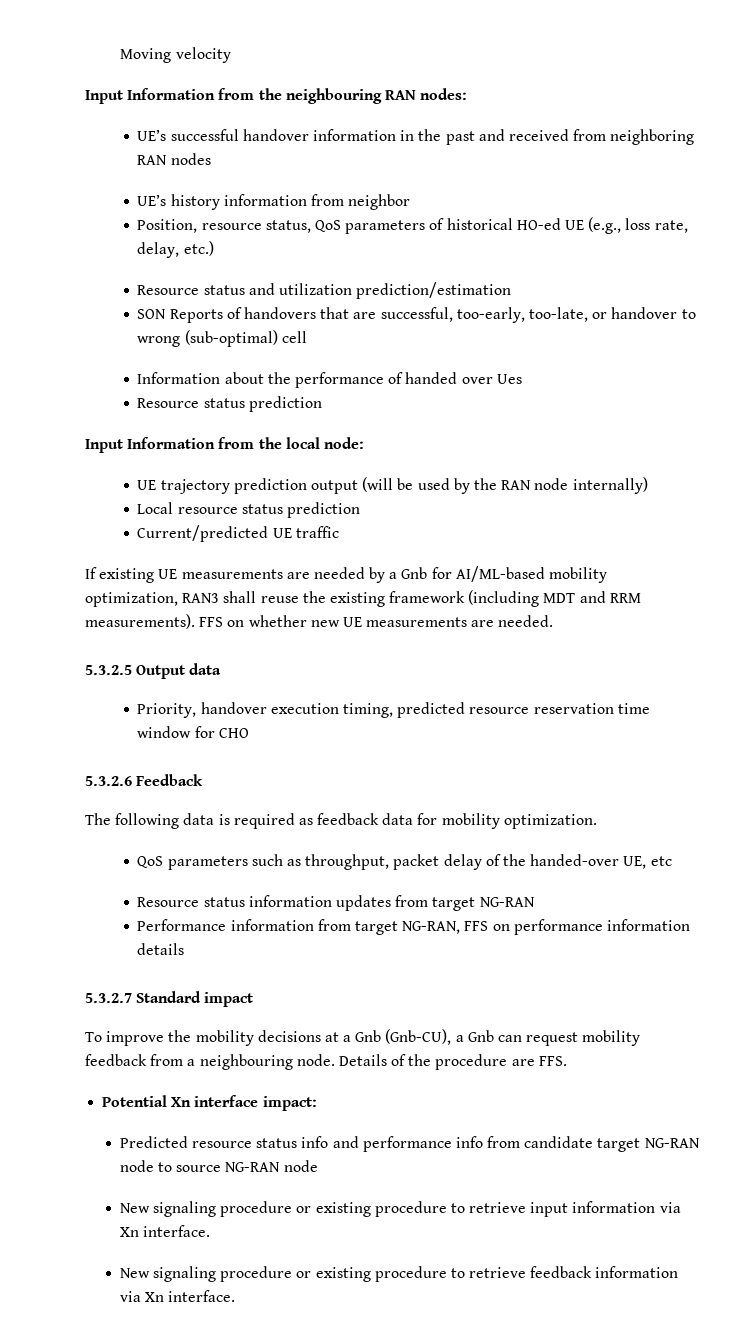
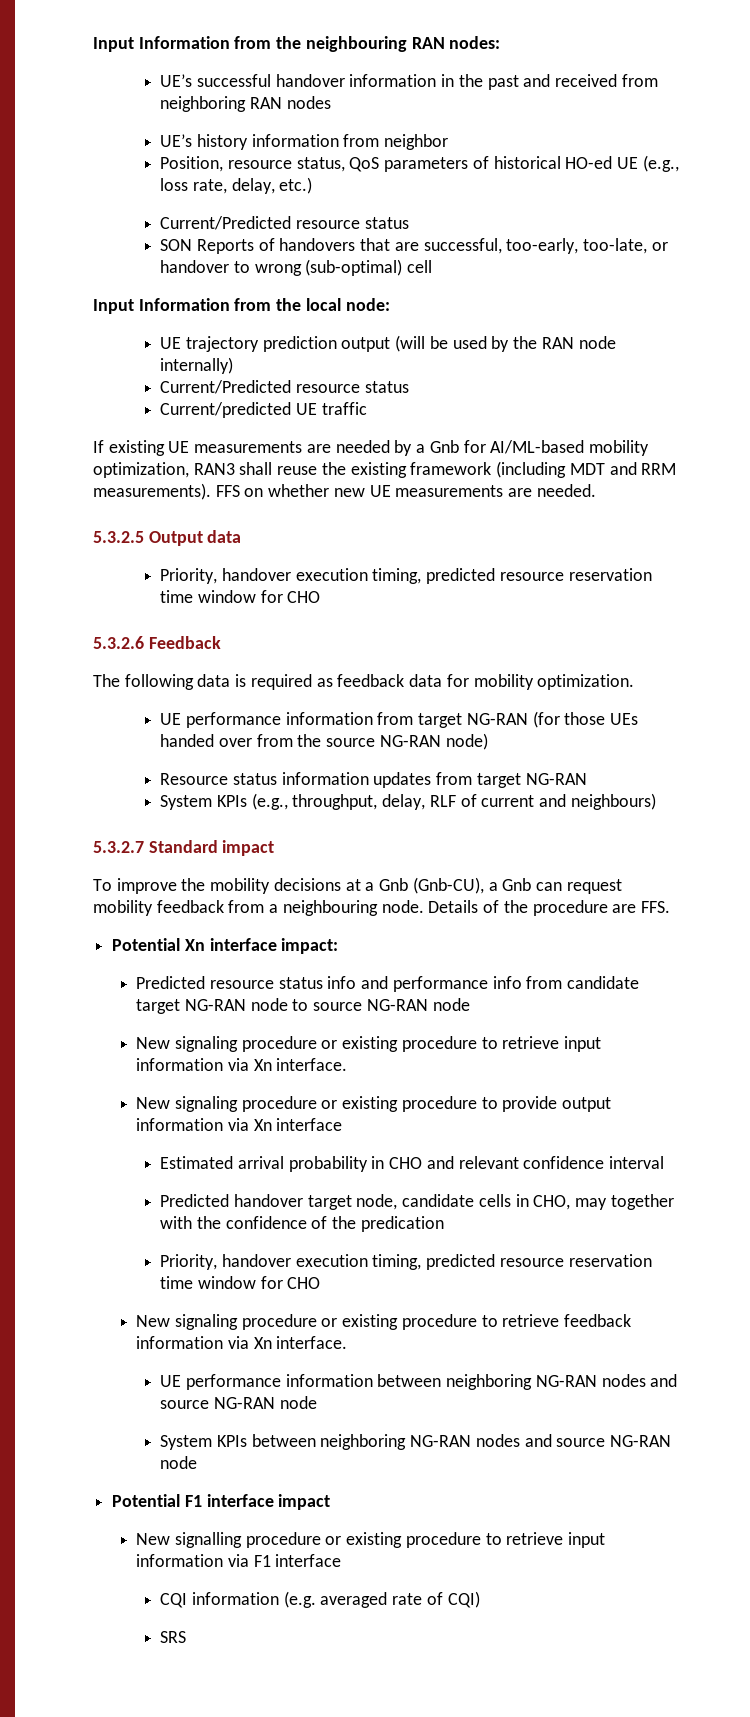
- Moving velocity
  Position, resource status, QoS parameters of historical HO-ed UE (e.g., loss rate, delay, etc.)
- Resource status and utilization prediction/estimation
+ Current/Predicted resource status
- Information about the performance of handed over Ues
- Resource status prediction
  UE trajectory prediction output (will be used by the RAN node internally)
- Local resource status prediction
+ Current/Predicted resource status
- QoS parameters such as throughput, packet delay of the handed-over UE, etc
+ UE performance information from target NG-RAN (for those UEs handed over from the source NG-RAN node)
- Performance information from target NG-RAN, FFS on performance information details
+ System KPIs (e.g., throughput, delay, RLF of current and neighbours)
+ New signaling procedure or existing procedure to provide output information via Xn interface
+ Estimated arrival probability in CHO and relevant confidence interval
+ Predicted handover target node, candidate cells in CHO, may together with the confidence of the predication
+ Priority, handover execution timing, predicted resource reservation time window for CHO
+ UE performance information between neighboring NG-RAN nodes and source NG-RAN node
+ System KPIs between neighboring NG-RAN nodes and source NG-RAN node
+ Potential F1 interface impact
+ New signalling procedure or existing procedure to retrieve input information via F1 interface
+ CQI information (e.g. averaged rate of CQI)
+ SRS

